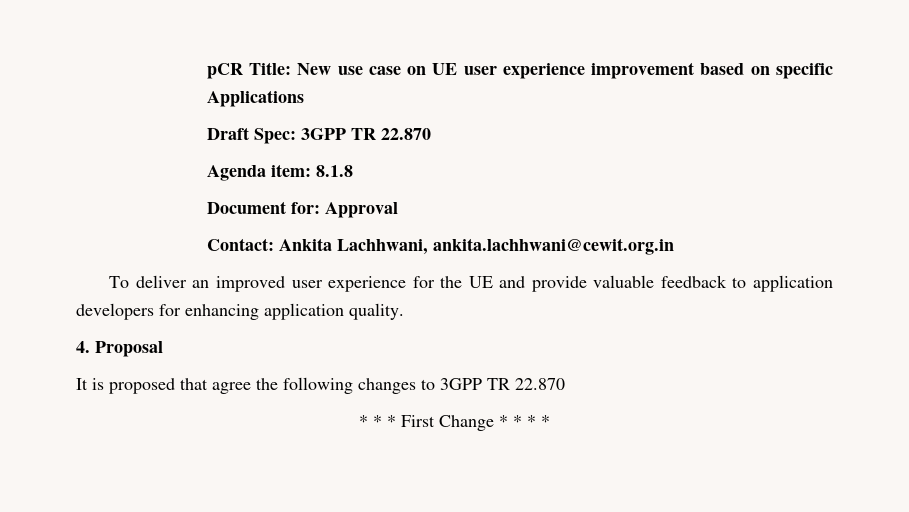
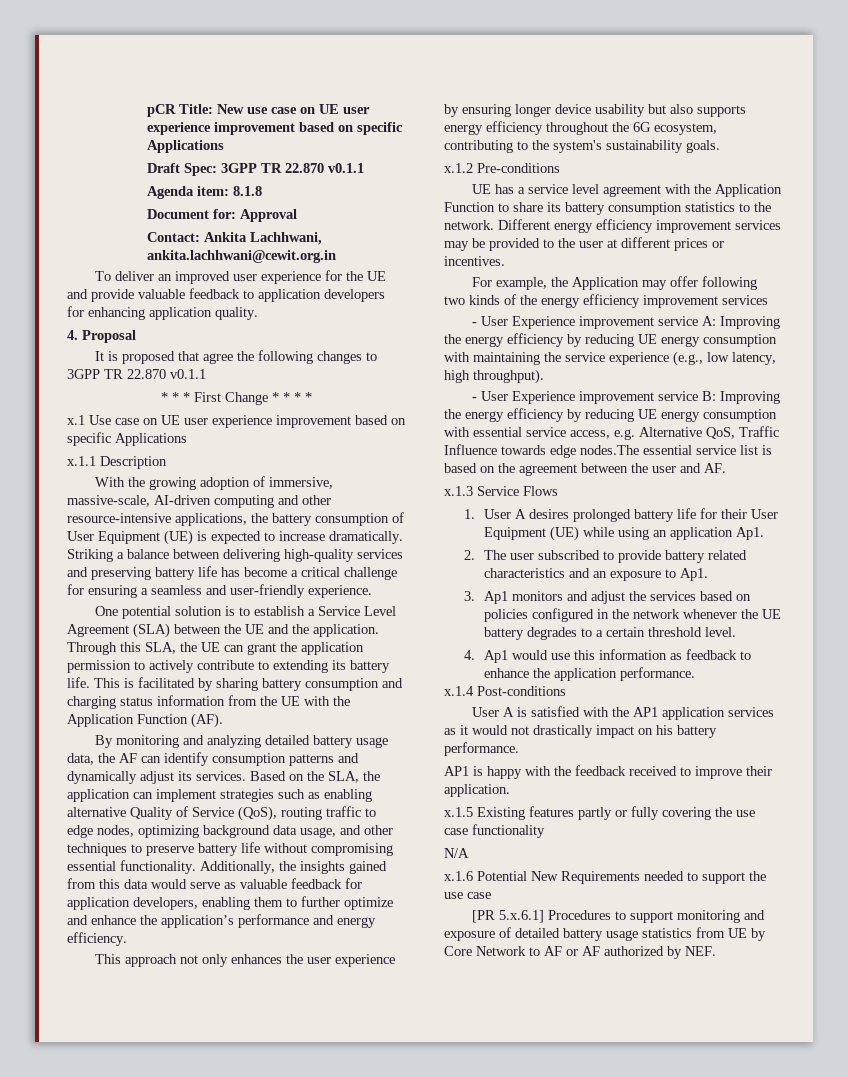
- Draft Spec: 3GPP TR 22.870
+ Draft Spec: 3GPP TR 22.870 v0.1.1
- It is proposed that agree the following changes to 3GPP TR 22.870
+ It is proposed that agree the following changes to 3GPP TR 22.870 v0.1.1
+ x.1 Use case on UE user experience improvement based on specific Applications
+ x.1.1 Description
+ With the growing adoption of immersive, massive-scale, AI-driven computing and other resource-intensive applications, the battery consumption of User Equipment (UE) is expected to increase dramatically. Striking a balance between delivering high-quality services and preserving battery life has become a critical challenge for ensuring a seamless and user-friendly experience.
+ One potential solution is to establish a Service Level Agreement (SLA) between the UE and the application. Through this SLA, the UE can grant the application permission to actively contribute to extending its battery life. This is facilitated by sharing battery consumption and charging status information from the UE with the Application Function (AF).
+ By monitoring and analyzing detailed battery usage data, the AF can identify consumption patterns and dynamically adjust its services. Based on the SLA, the application can implement strategies such as enabling alternative Quality of Service (QoS), routing traffic to edge nodes, optimizing background data usage, and other techniques to preserve battery life without compromising essential functionality. Additionally, the insights gained from this data would serve as valuable feedback for application developers, enabling them to further optimize and enhance the application’s performance and energy efficiency.
+ This approach not only enhances the user experience by ensuring longer device usability but also supports energy efficiency throughout the 6G ecosystem, contributing to the system's sustainability goals.
+ x.1.2 Pre-conditions
+ UE has a service level agreement with the Application Function to share its battery consumption statistics to the network. Different energy efficiency improvement services may be provided to the user at different prices or incentives.
+ For example, the Application may offer following two kinds of the energy efficiency improvement services
+ - User Experience improvement service A: Improving the energy efficiency by reducing UE energy consumption with maintaining the service experience (e.g., low latency, high throughput).
+ - User Experience improvement service B: Improving the energy efficiency by reducing UE energy consumption with essential service access, e.g. Alternative QoS, Traffic Influence towards edge nodes.The essential service list is based on the agreement between the user and AF.
+ x.1.3 Service Flows
+ 1. User A desires prolonged battery life for their User Equipment (UE) while using an application Ap1.
+ 2. The user subscribed to provide battery related characteristics and an exposure to Ap1.
+ 3. Ap1 monitors and adjust the services based on policies configured in the network whenever the UE battery degrades to a certain threshold level.
+ 4. Ap1 would use this information as feedback to enhance the application performance.
+ x.1.4 Post-conditions
+ User A is satisfied with the AP1 application services as it would not drastically impact on his battery performance.
+ AP1 is happy with the feedback received to improve their application.
+ x.1.5 Existing features partly or fully covering the use case functionality
+ N/A
+ x.1.6 Potential New Requirements needed to support the use case
+ [PR 5.x.6.1] Procedures to support monitoring and exposure of detailed battery usage statistics from UE by Core Network to AF or AF authorized by NEF.

